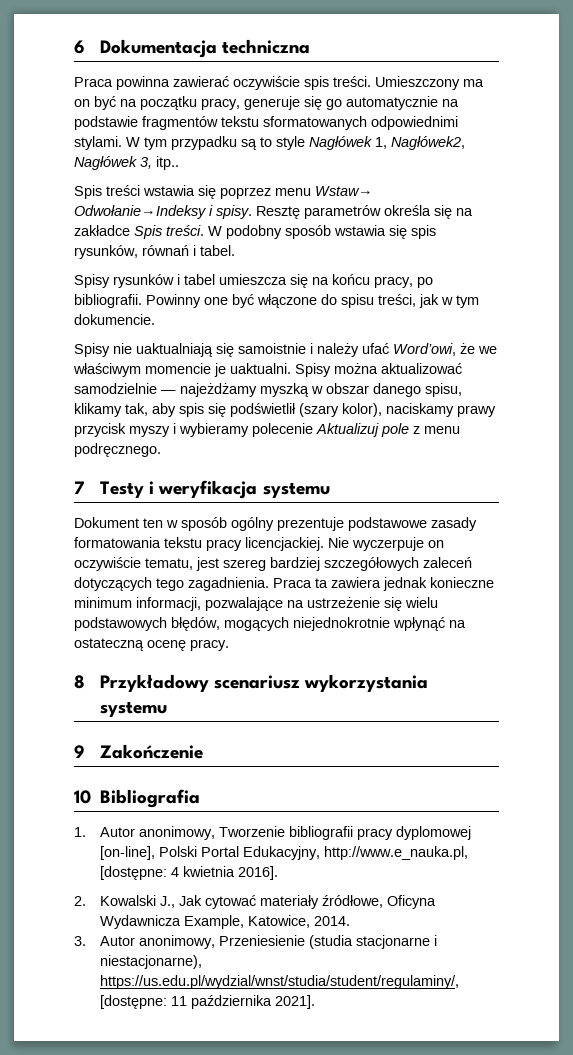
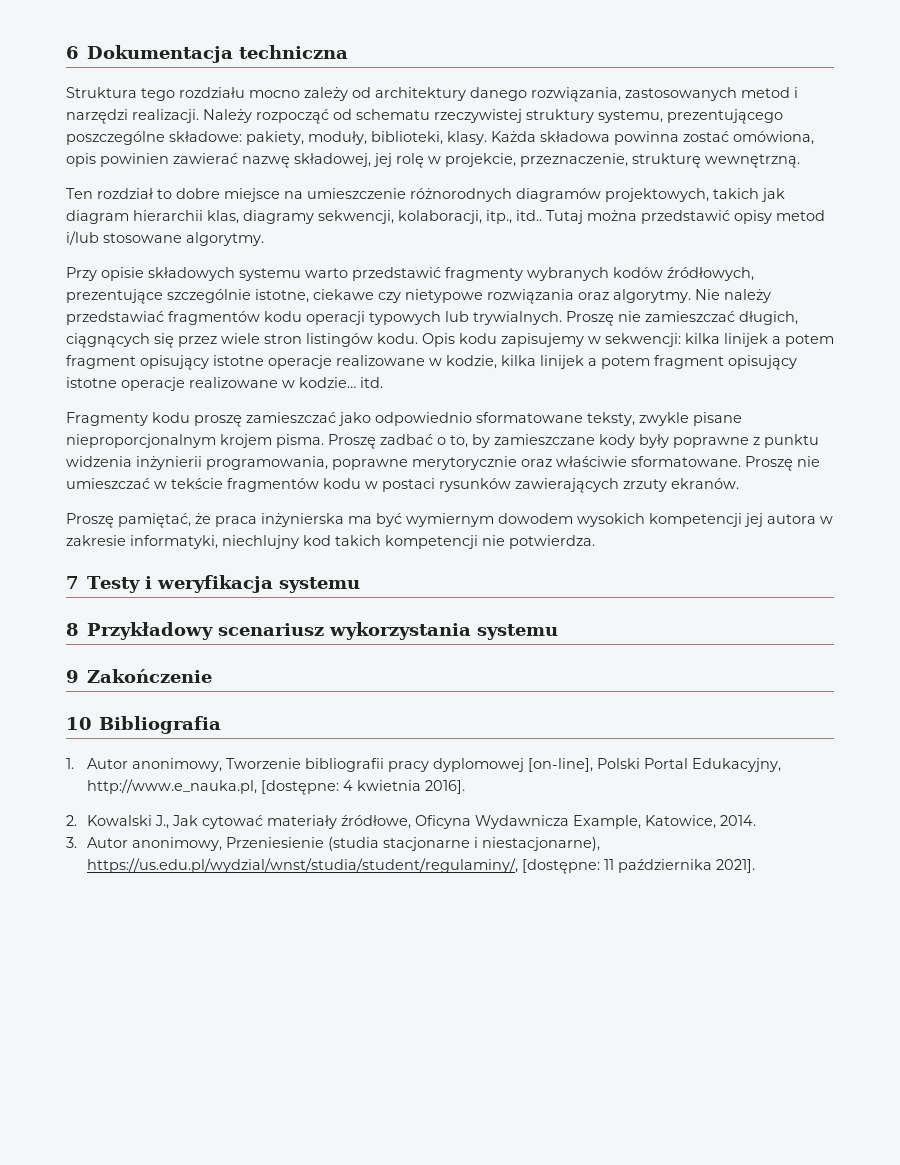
- Praca powinna zawierać oczywiście spis treści. Umieszczony ma on być na początku pracy, generuje się go automatycznie na podstawie fragmentów tekstu sformatowanych odpowiednimi stylami. W tym przypadku są to style Nagłówek 1, Nagłówek2, Nagłówek 3, itp..
- Spis treści wstawia się poprzez menu Wstaw→ Odwołanie→Indeksy i spisy. Resztę parametrów określa się na zakładce Spis treści. W podobny sposób wstawia się spis rysunków, równań i tabel.
- Spisy rysunków i tabel umieszcza się na końcu pracy, po bibliografii. Powinny one być włączone do spisu treści, jak w tym dokumencie.
- Spisy nie uaktualniają się samoistnie i należy ufać Word’owi, że we właściwym momencie je uaktualni. Spisy można aktualizować samodzielnie — najeżdżamy myszką w obszar danego spisu, klikamy tak, aby spis się podświetlił (szary kolor), naciskamy prawy przycisk myszy i wybieramy polecenie Aktualizuj pole z menu podręcznego.
+ Struktura tego rozdziału mocno zależy od architektury danego rozwiązania, zastosowanych metod i narzędzi realizacji. Należy rozpocząć od schematu rzeczywistej struktury systemu, prezentującego poszczególne składowe: pakiety, moduły, biblioteki, klasy. Każda składowa powinna zostać omówiona, opis powinien zawierać nazwę składowej, jej rolę w projekcie, przeznaczenie, strukturę wewnętrzną.
+ Ten rozdział to dobre miejsce na umieszczenie różnorodnych diagramów projektowych, takich jak diagram hierarchii klas, diagramy sekwencji, kolaboracji, itp., itd.. Tutaj można przedstawić opisy metod i/lub stosowane algorytmy.
+ Przy opisie składowych systemu warto przedstawić fragmenty wybranych kodów źródłowych, prezentujące szczególnie istotne, ciekawe czy nietypowe rozwiązania oraz algorytmy. Nie należy przedstawiać fragmentów kodu operacji typowych lub trywialnych. Proszę nie zamieszczać długich, ciągnących się przez wiele stron listingów kodu. Opis kodu zapisujemy w sekwencji: kilka linijek a potem fragment opisujący istotne operacje realizowane w kodzie, kilka linijek a potem fragment opisujący istotne operacje realizowane w kodzie… itd.
+ Fragmenty kodu proszę zamieszczać jako odpowiednio sformatowane teksty, zwykle pisane nieproporcjonalnym krojem pisma. Proszę zadbać o to, by zamieszczane kody były poprawne z punktu widzenia inżynierii programowania, poprawne merytorycznie oraz właściwie sformatowane. Proszę nie umieszczać w tekście fragmentów kodu w postaci rysunków zawierających zrzuty ekranów.
+ Proszę pamiętać, że praca inżynierska ma być wymiernym dowodem wysokich kompetencji jej autora w zakresie informatyki, niechlujny kod takich kompetencji nie potwierdza.
- Dokument ten w sposób ogólny prezentuje podstawowe zasady formatowania tekstu pracy licencjackiej. Nie wyczerpuje on oczywiście tematu, jest szereg bardziej szczegółowych zaleceń dotyczących tego zagadnienia. Praca ta zawiera jednak konieczne minimum informacji, pozwalające na ustrzeżenie się wielu podstawowych błędów, mogących niejednokrotnie wpłynąć na ostateczną ocenę pracy.

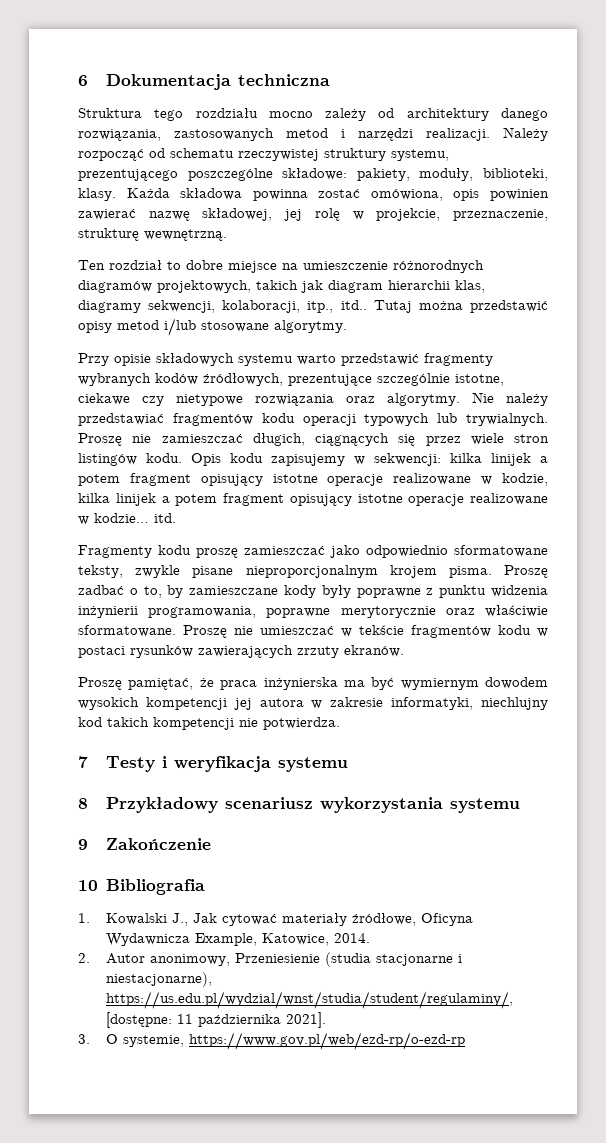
- 1. Autor anonimowy, Tworzenie bibliografii pracy dyplomowej [on-line], Polski Portal Edukacyjny, http://www.e_nauka.pl, [dostępne: 4 kwietnia 2016].
- 2. Kowalski J., Jak cytować materiały źródłowe, Oficyna Wydawnicza Example, Katowice, 2014.
+ 1. Kowalski J., Jak cytować materiały źródłowe, Oficyna Wydawnicza Example, Katowice, 2014.
- 3. Autor anonimowy, Przeniesienie (studia stacjonarne i niestacjonarne), https://us.edu.pl/wydzial/wnst/studia/student/regulaminy/, [dostępne: 11 października 2021].
+ 2. Autor anonimowy, Przeniesienie (studia stacjonarne i niestacjonarne), https://us.edu.pl/wydzial/wnst/studia/student/regulaminy/, [dostępne: 11 października 2021].
+ 3. O systemie, https://www.gov.pl/web/ezd-rp/o-ezd-rp

